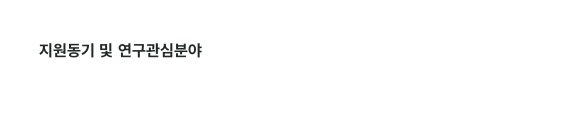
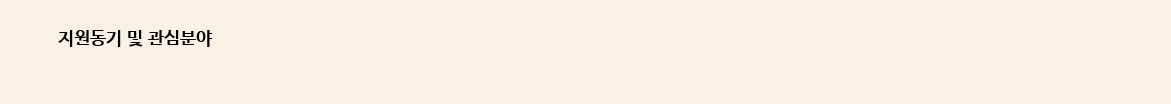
- 지원동기 및 연구관심분야
+ 지원동기 및 관심분야

